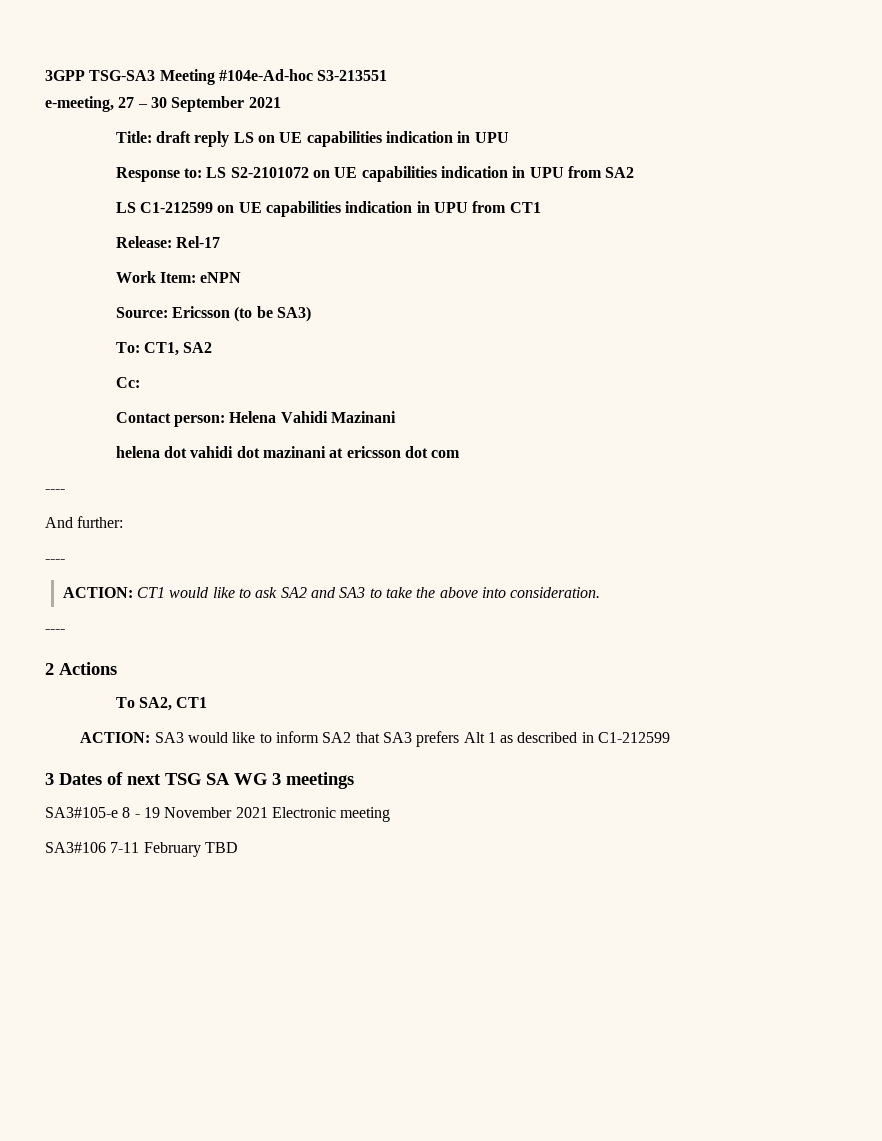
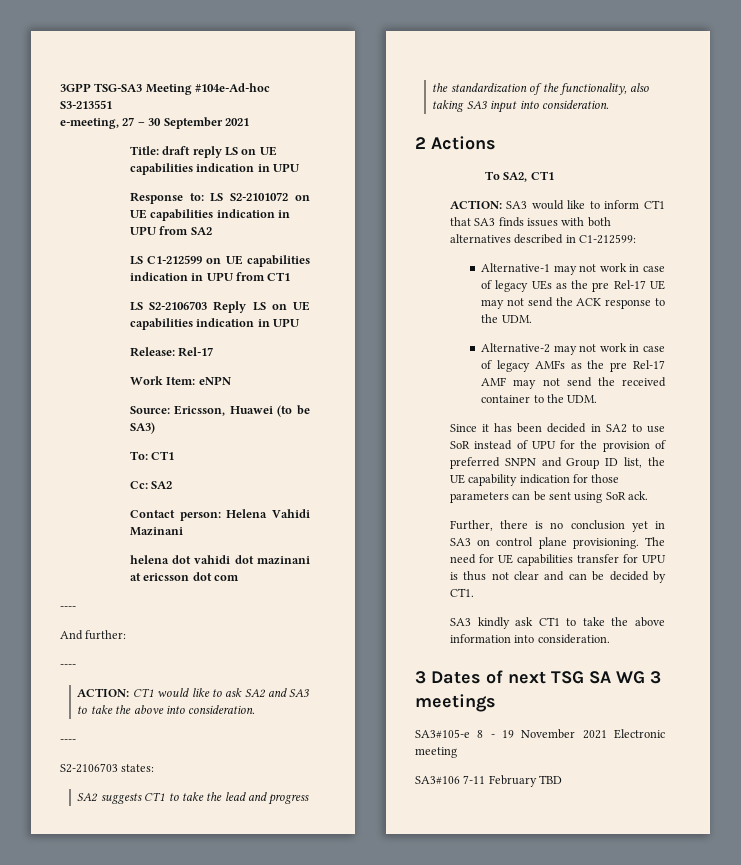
+ LS S2-2106703 Reply LS on UE capabilities indication in UPU
- Source: Ericsson (to be SA3)
+ Source: Ericsson, Huawei (to be SA3)
- To: CT1, SA2
+ To: CT1
- Cc:
+ Cc: SA2
+ S2-2106703 states:
+ SA2 suggests CT1 to take the lead and progress the standardization of the functionality, also taking SA3 input into consideration.
- ACTION: SA3 would like to inform SA2 that SA3 prefers Alt 1 as described in C1-212599
+ ACTION: SA3 would like to inform CT1 that SA3 finds issues with both alternatives described in C1-212599:
+ Alternative-1 may not work in case of legacy UEs as the pre Rel-17 UE may not send the ACK response to the UDM.
+ Alternative-2 may not work in case of legacy AMFs as the pre Rel-17 AMF may not send the received container to the UDM.
+ Since it has been decided in SA2 to use SoR instead of UPU for the provision of preferred SNPN and Group ID list, the UE capability indication for those parameters can be sent using SoR ack.
+ Further, there is no conclusion yet in SA3 on control plane provisioning. The need for UE capabilities transfer for UPU is thus not clear and can be decided by CT1.
+ SA3 kindly ask CT1 to take the above information into consideration.

